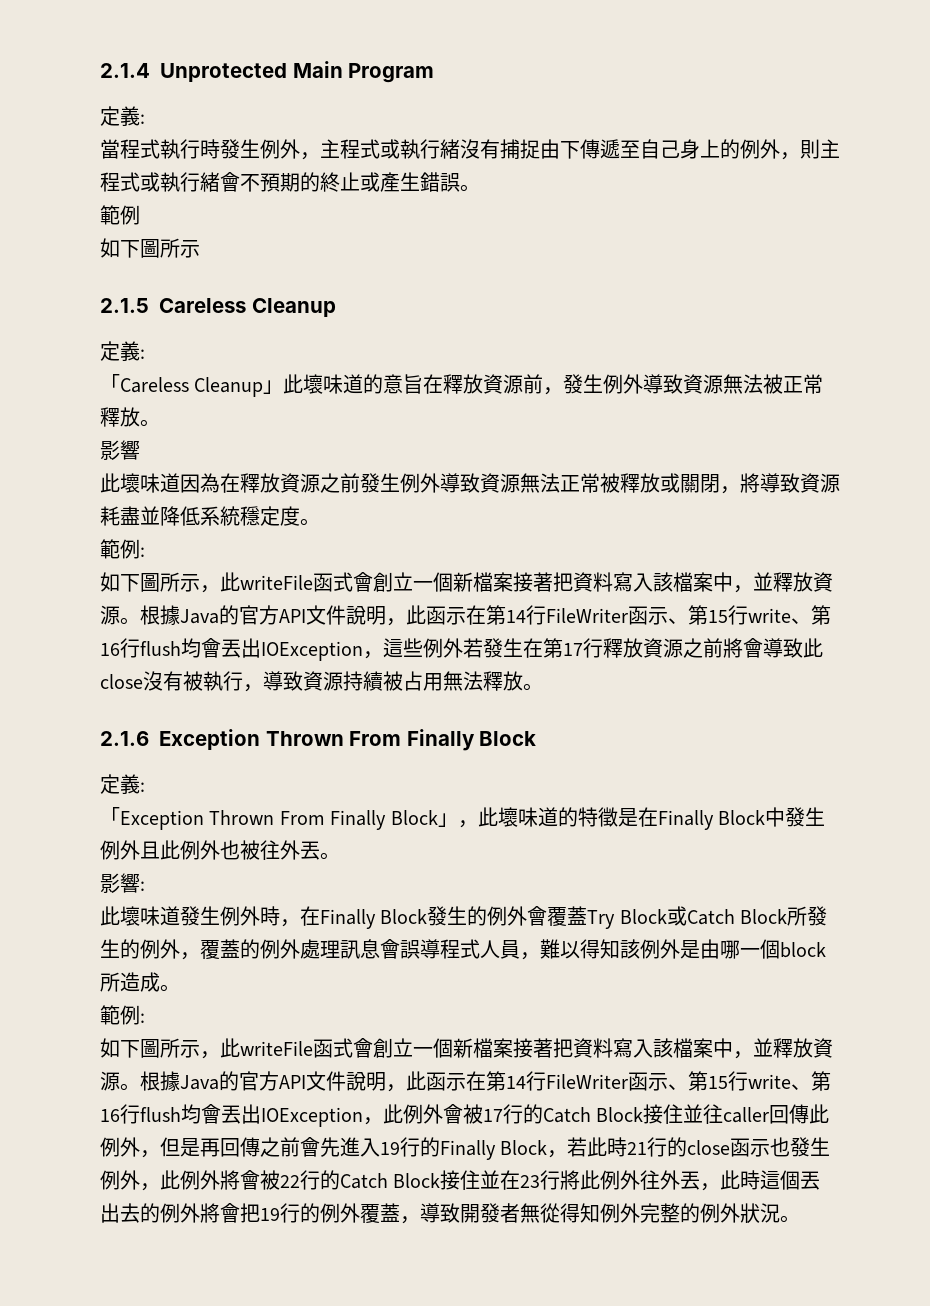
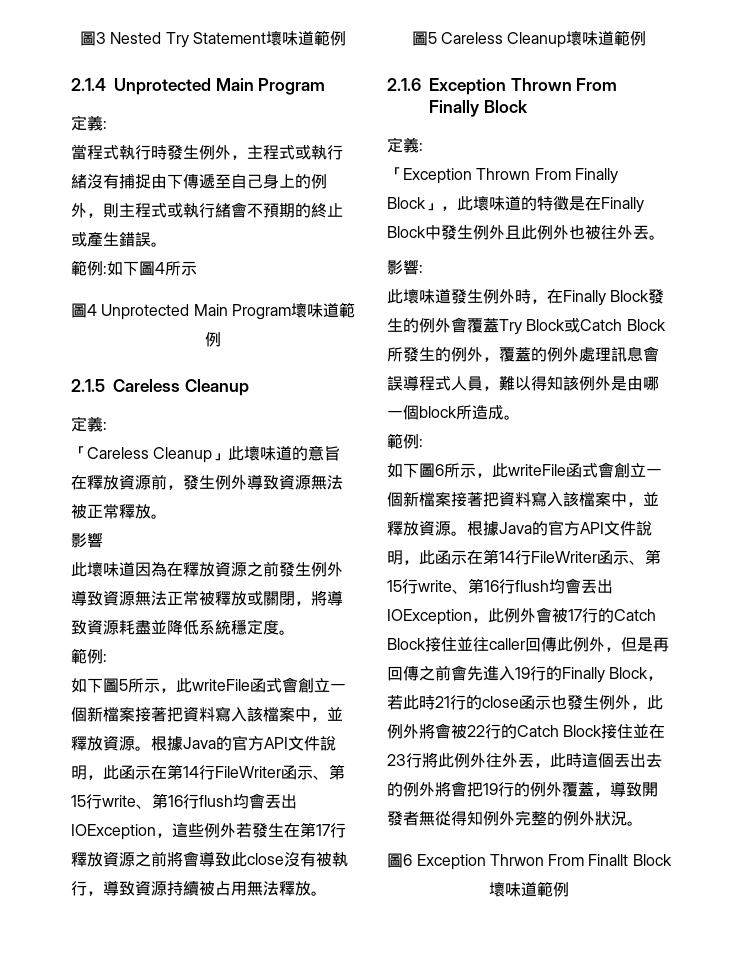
+ 圖3 Nested Try Statement壞味道範例
  當程式執行時發生例外，主程式或執行緒沒有捕捉由下傳遞至自己身上的例外，則主程式或執行緒會不預期的終止或產生錯誤。
- 範例
- 如下圖所示
+ 範例:如下圖4所示
+ 圖4 Unprotected Main Program壞味道範例
  此壞味道因為在釋放資源之前發生例外導致資源無法正常被釋放或關閉，將導致資源耗盡並降低系統穩定度。
  範例:
- 如下圖所示，此writeFile函式會創立一個新檔案接著把資料寫入該檔案中，並釋放資源。
+ 如下圖5所示，此writeFile函式會創立一個新檔案接著把資料寫入該檔案中，並釋放資源。
+ 圖5 Careless Cleanup壞味道範例
  此壞味道發生例外時，在Finally Block發生的例外會覆蓋Try Block或Catch Block所發生的例外，覆蓋的例外處理訊息會誤導程式人員，難以得知該例外是由哪一個block所造成。
  範例:
- 如下圖所示，此writeFile函式會創立一個新檔案接著把資料寫入該檔案中，並釋放資源。
+ 如下圖6所示，此writeFile函式會創立一個新檔案接著把資料寫入該檔案中，並釋放資源。
+ 圖6 Exception Thrwon From Finallt Block壞味道範例

